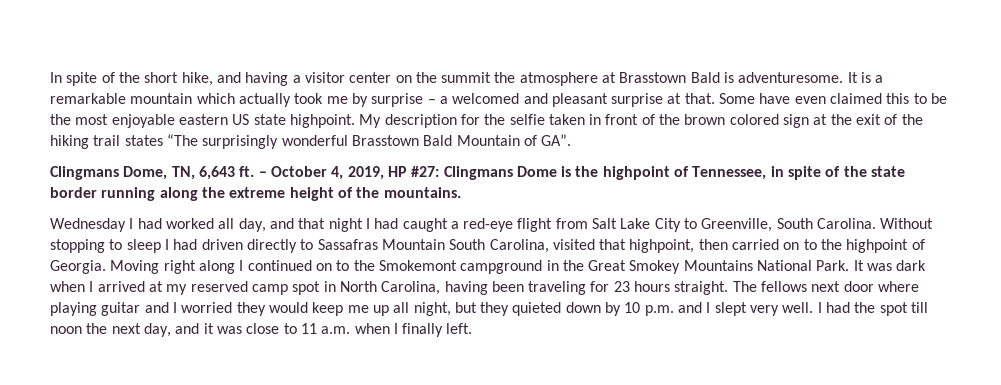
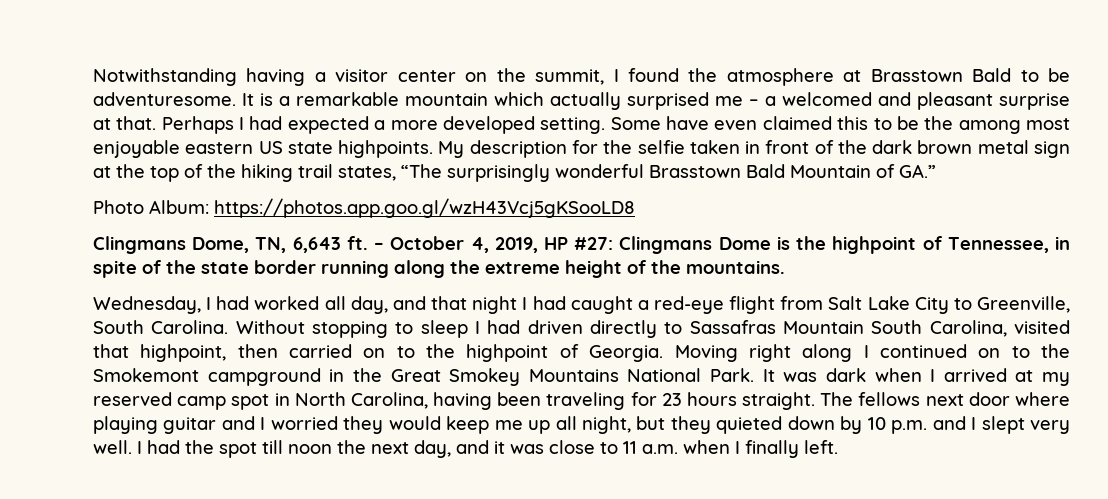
- In spite of the short hike, and having a visitor center on the summit the atmosphere at Brasstown Bald is adventuresome.
+ Notwithstanding having a visitor center on the summit, I found the atmosphere at Brasstown Bald to be adventuresome.
- It is a remarkable mountain which actually took me by surprise – a welcomed and pleasant surprise at that.
+ It is a remarkable mountain which actually surprised me – a welcomed and pleasant surprise at that.
+ Perhaps I had expected a more developed setting.
- Some have even claimed this to be the most enjoyable eastern US state highpoint.
+ Some have even claimed this to be the among most enjoyable eastern US state highpoints.
- My description for the selfie taken in front of the brown colored sign at the exit of the hiking trail states “The surprisingly wonderful Brasstown Bald Mountain of GA”.
+ My description for the selfie taken in front of the dark brown metal sign at the top of the hiking trail states, “The surprisingly wonderful Brasstown Bald Mountain of GA.”
+ Photo Album: https://photos.app.goo.gl/wzH43Vcj5gKSooLD8
- Wednesday I had worked all day, and that night I had caught a red-eye flight from Salt Lake City to Greenville, South Carolina.
+ Wednesday, I had worked all day, and that night I had caught a red-eye flight from Salt Lake City to Greenville, South Carolina.

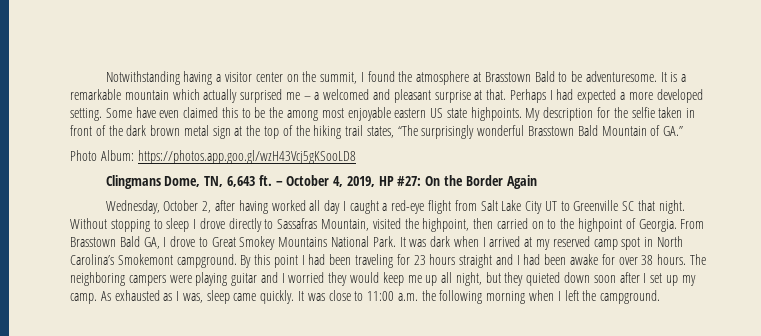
- – October 4, 2019, HP #27: Clingmans Dome is the highpoint of Tennessee, in spite of the state border running along the extreme height of the mountains.
- Wednesday, I had worked all day, and that night I had caught a red-eye flight from Salt Lake City to Greenville, South Carolina.
+ – October 4, 2019, HP #27: On the Border Again
+ Wednesday, October 2, after having worked all day I caught a red-eye flight from Salt Lake City UT to Greenville SC that night.
- Without stopping to sleep I had driven directly to Sassafras Mountain South Carolina, visited that highpoint, then carried on to the highpoint of Georgia.
+ Without stopping to sleep I drove directly to Sassafras Mountain, visited the highpoint, then carried on to the highpoint of Georgia.
- Moving right along I continued on to the Smokemont campground in the Great Smokey Mountains National Park.
+ From Brasstown Bald GA, I drove to Great Smokey Mountains National Park.
- It was dark when I arrived at my reserved camp spot in North Carolina, having been traveling for 23 hours straight. The fellows next door where playing guitar and I worried they would keep me up all night, but they quieted down by 10 p.m. and I slept very well. I had the spot till noon the next day, and it was close to 11 a.m. when I finally left.
+ It was dark when I arrived at my reserved camp spot in North Carolina’s Smokemont campground. By this point I had been traveling for 23 hours straight and I had been awake for over 38 hours. The neighboring campers were playing guitar and I worried they would keep me up all night, but they quieted down soon after I set up my camp. As exhausted as I was, sleep came quickly. It was close to 11:00 a.m. the following morning when I left the campground.

